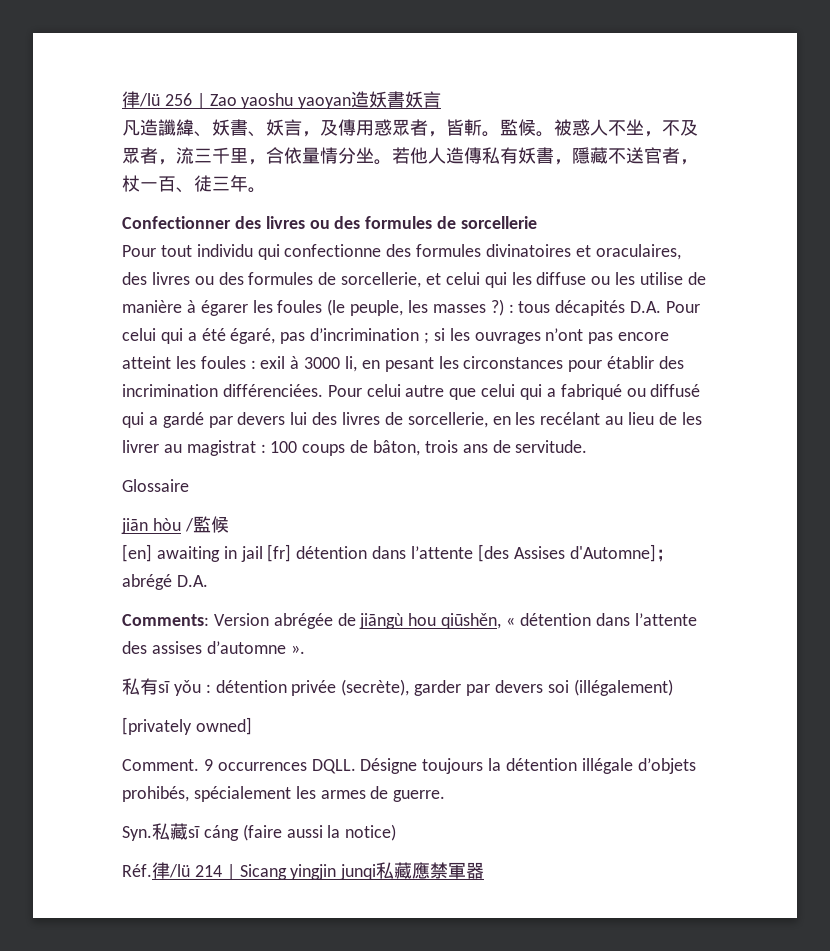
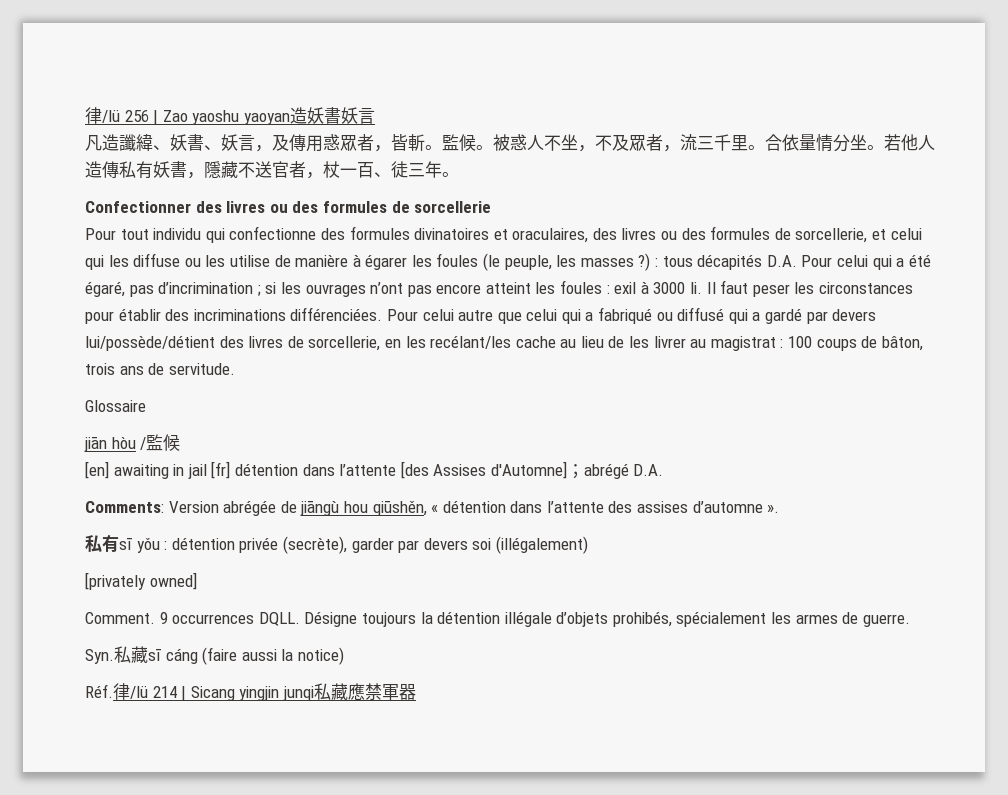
- 被惑人不坐，不及眾者，流三千里，合依量情分坐。
+ 被惑人不坐，不及眾者，流三千里。合依量情分坐。
- exil à 3000 li, en pesant les circonstances pour établir des incrimination différenciées.
+ exil à 3000 li. Il faut peser les circonstances pour établir des incriminations différenciées.
- Pour celui autre que celui qui a fabriqué ou diffusé qui a gardé par devers lui des livres de sorcellerie, en les recélant au lieu de les livrer au magistrat : 100 coups de bâton, trois ans de servitude.
+ Pour celui autre que celui qui a fabriqué ou diffusé qui a gardé par devers lui/possède/détient des livres de sorcellerie, en les recélant/les cache au lieu de les livrer au magistrat : 100 coups de bâton, trois ans de servitude.

